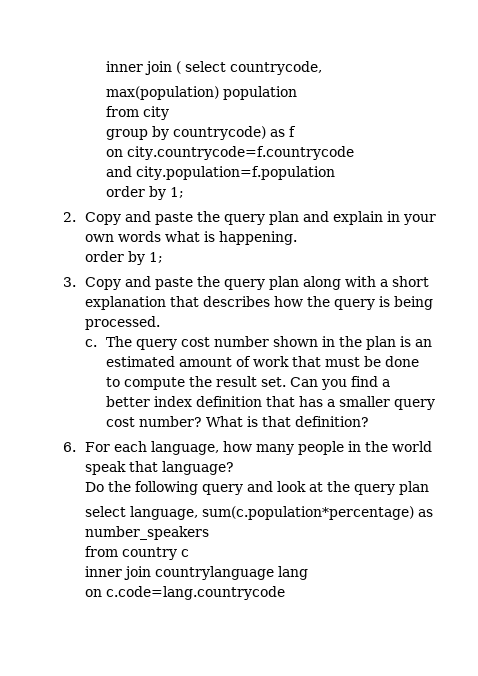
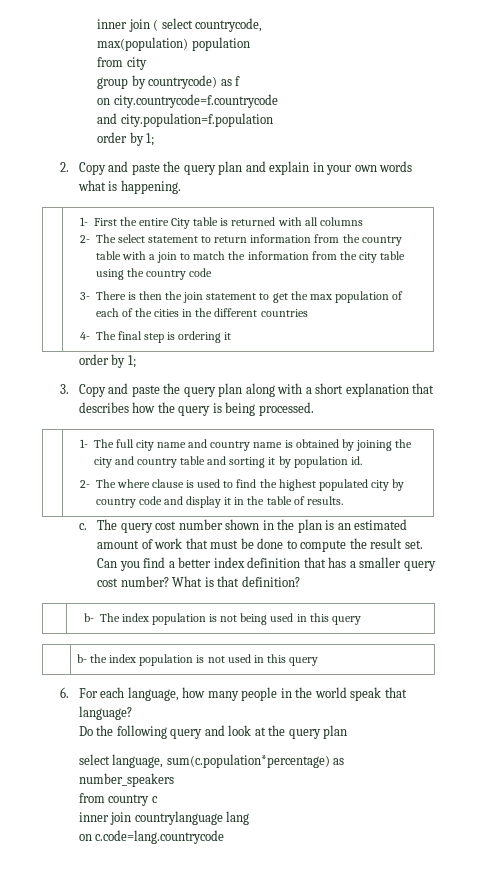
+ 1- First the entire City table is returned with all columns
+ 2- The select statement to return information from the country table with a join to match the information from the city table using the country code
+ 3- There is then the join statement to get the max population of each of the cities in the different countries
+ 4- The final step is ordering it
+ 1- The full city name and country name is obtained by joining the city and country table and sorting it by population id.
+ 2- The where clause is used to find the highest populated city by country code and display it in the table of results.
+ | b- The index population is not being used in this query
+ | b- the index population is not used in this query

